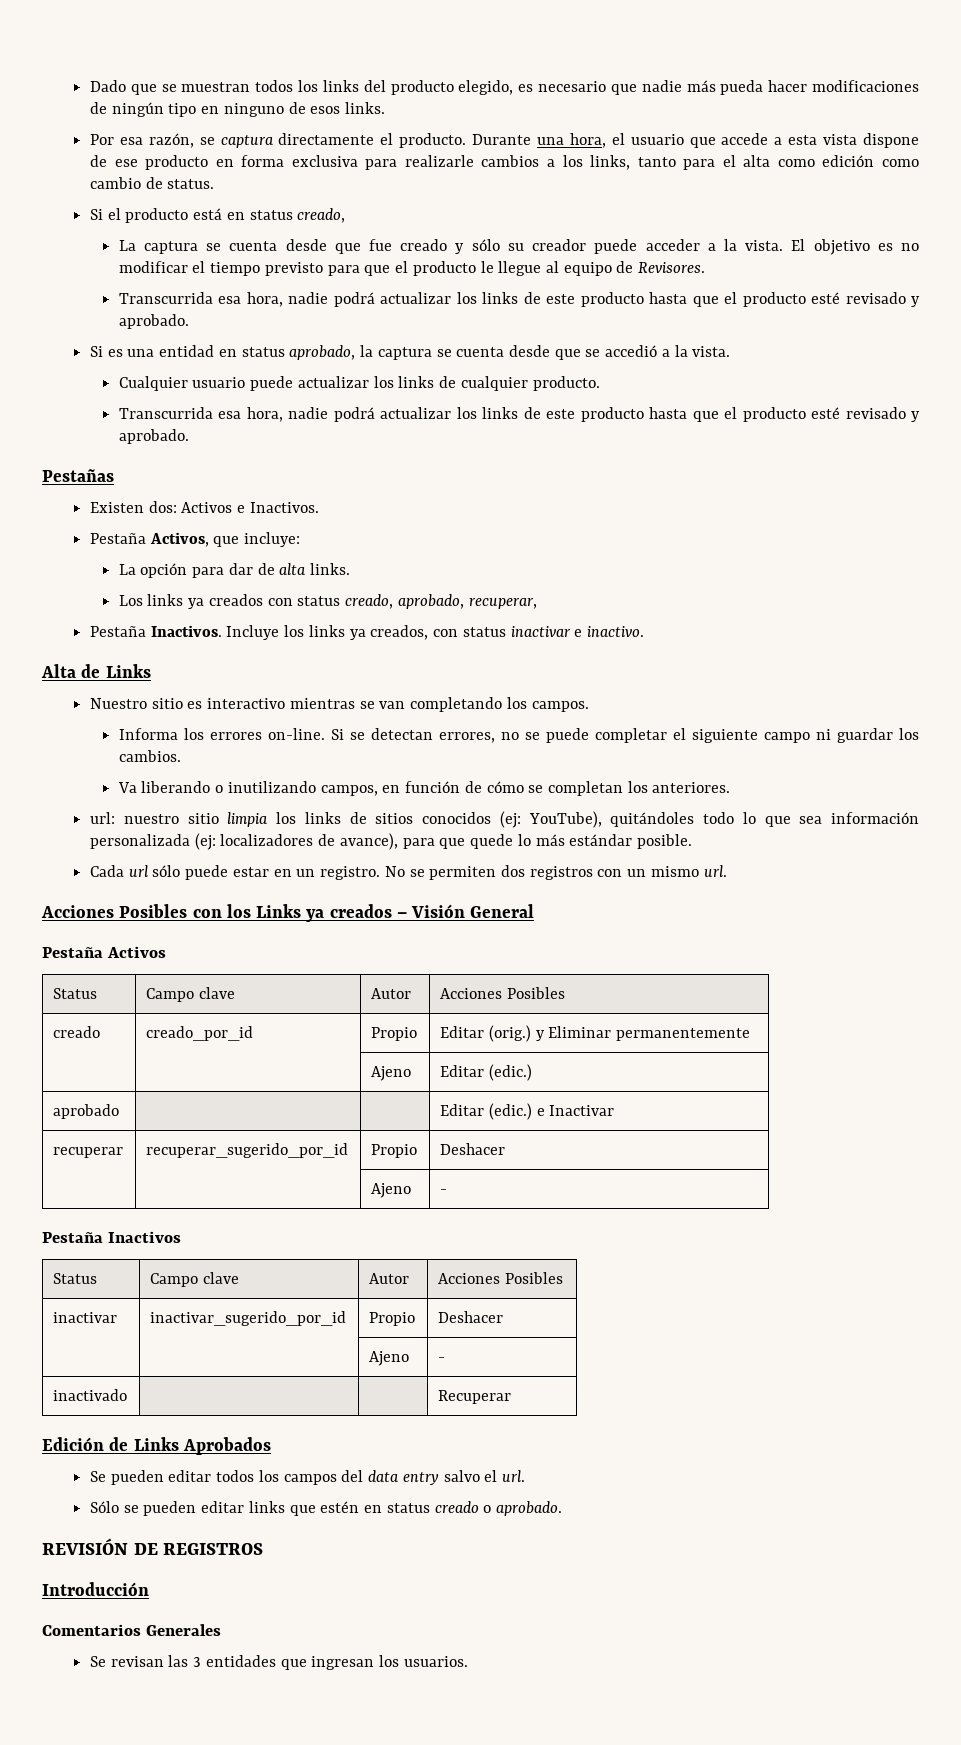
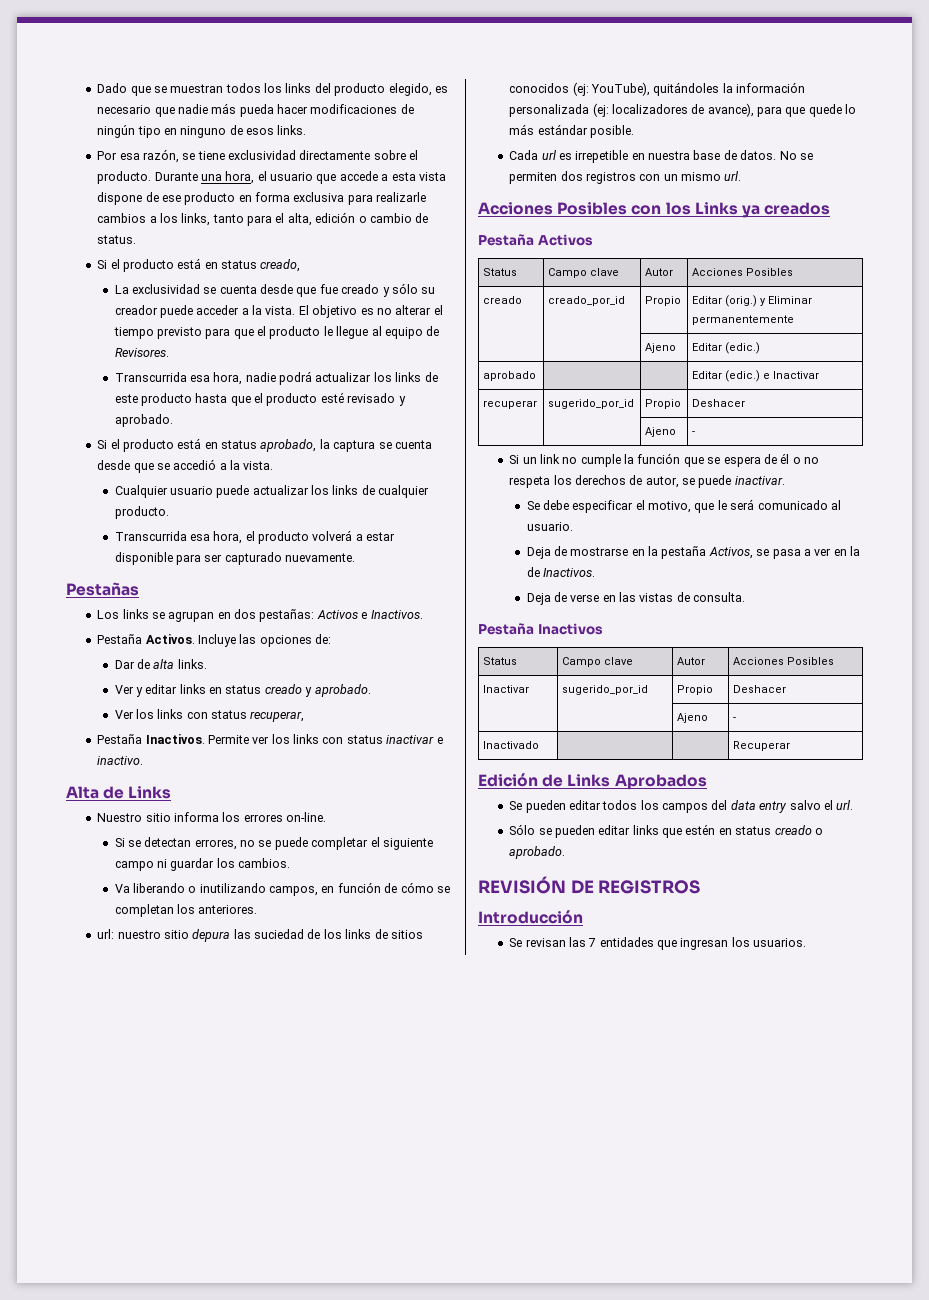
- Por esa razón, se captura directamente el producto.
+ Por esa razón, se tiene exclusividad directamente sobre el producto.
- Durante una hora, el usuario que accede a esta vista dispone de ese producto en forma exclusiva para realizarle cambios a los links, tanto para el alta como edición como cambio de status.
+ Durante una hora, el usuario que accede a esta vista dispone de ese producto en forma exclusiva para realizarle cambios a los links, tanto para el alta, edición o cambio de status.
- La captura se cuenta desde que fue creado y sólo su creador puede acceder a la vista.
+ La exclusividad se cuenta desde que fue creado y sólo su creador puede acceder a la vista.
- El objetivo es no modificar el tiempo previsto para que el producto le llegue al equipo de Revisores.
+ El objetivo es no alterar el tiempo previsto para que el producto le llegue al equipo de Revisores.
- Si es una entidad en status aprobado, la captura se cuenta desde que se accedió a la vista.
+ Si el producto está en status aprobado, la captura se cuenta desde que se accedió a la vista.
  Cualquier usuario puede actualizar los links de cualquier producto.
- Transcurrida esa hora, nadie podrá actualizar los links de este producto hasta que el producto esté revisado y aprobado.
+ Transcurrida esa hora, el producto volverá a estar disponible para ser capturado nuevamente.
  Pestañas
- Existen dos: Activos e Inactivos.
- Pestaña Activos, que incluye:
- La opción para dar de alta links.
- Los links ya creados con status creado, aprobado, recuperar,
- Pestaña Inactivos. Incluye los links ya creados, con status inactivar e inactivo.
+ Los links se agrupan en dos pestañas: Activos e Inactivos.
+ Pestaña Activos. Incluye las opciones de:
+ Dar de alta links.
+ Ver y editar links en status creado y aprobado.
+ Ver los links con status recuperar,
+ Pestaña Inactivos. Permite ver los links con status inactivar e inactivo.
- Nuestro sitio es interactivo mientras se van completando los campos.
- Informa los errores on-line. Si se detectan errores, no se puede completar el siguiente campo ni guardar los cambios.
+ Nuestro sitio informa los errores on-line.
+ Si se detectan errores, no se puede completar el siguiente campo ni guardar los cambios.
- url: nuestro sitio limpia los links de sitios conocidos (ej: YouTube), quitándoles todo lo que sea información personalizada (ej: localizadores de avance), para que quede lo más estándar posible.
+ url: nuestro sitio depura las suciedad de los links de sitios conocidos (ej: YouTube), quitándoles la información personalizada (ej: localizadores de avance), para que quede lo más estándar posible.
- Cada url sólo puede estar en un registro.
+ Cada url es irrepetible en nuestra base de datos.
- Acciones Posibles con los Links ya creados – Visión General
+ Acciones Posibles con los Links ya creados
- recuperar | recuperar_sugerido_por_id | Propio | Deshacer
+ recuperar | sugerido_por_id | Propio | Deshacer
  | | Ajeno | -
+ Si un link no cumple la función que se espera de él o no respeta los derechos de autor, se puede inactivar.
+ Se debe especificar el motivo, que le será comunicado al usuario.
+ Deja de mostrarse en la pestaña Activos, se pasa a ver en la de Inactivos.
+ Deja de verse en las vistas de consulta.
- inactivar | inactivar_sugerido_por_id | Propio | Deshacer
+ Inactivar | sugerido_por_id | Propio | Deshacer
  | | Ajeno | -
- inactivado | | | Recuperar
+ Inactivado | | | Recuperar
- Comentarios Generales
- Se revisan las 3 entidades que ingresan los usuarios.
+ Se revisan las 7 entidades que ingresan los usuarios.

